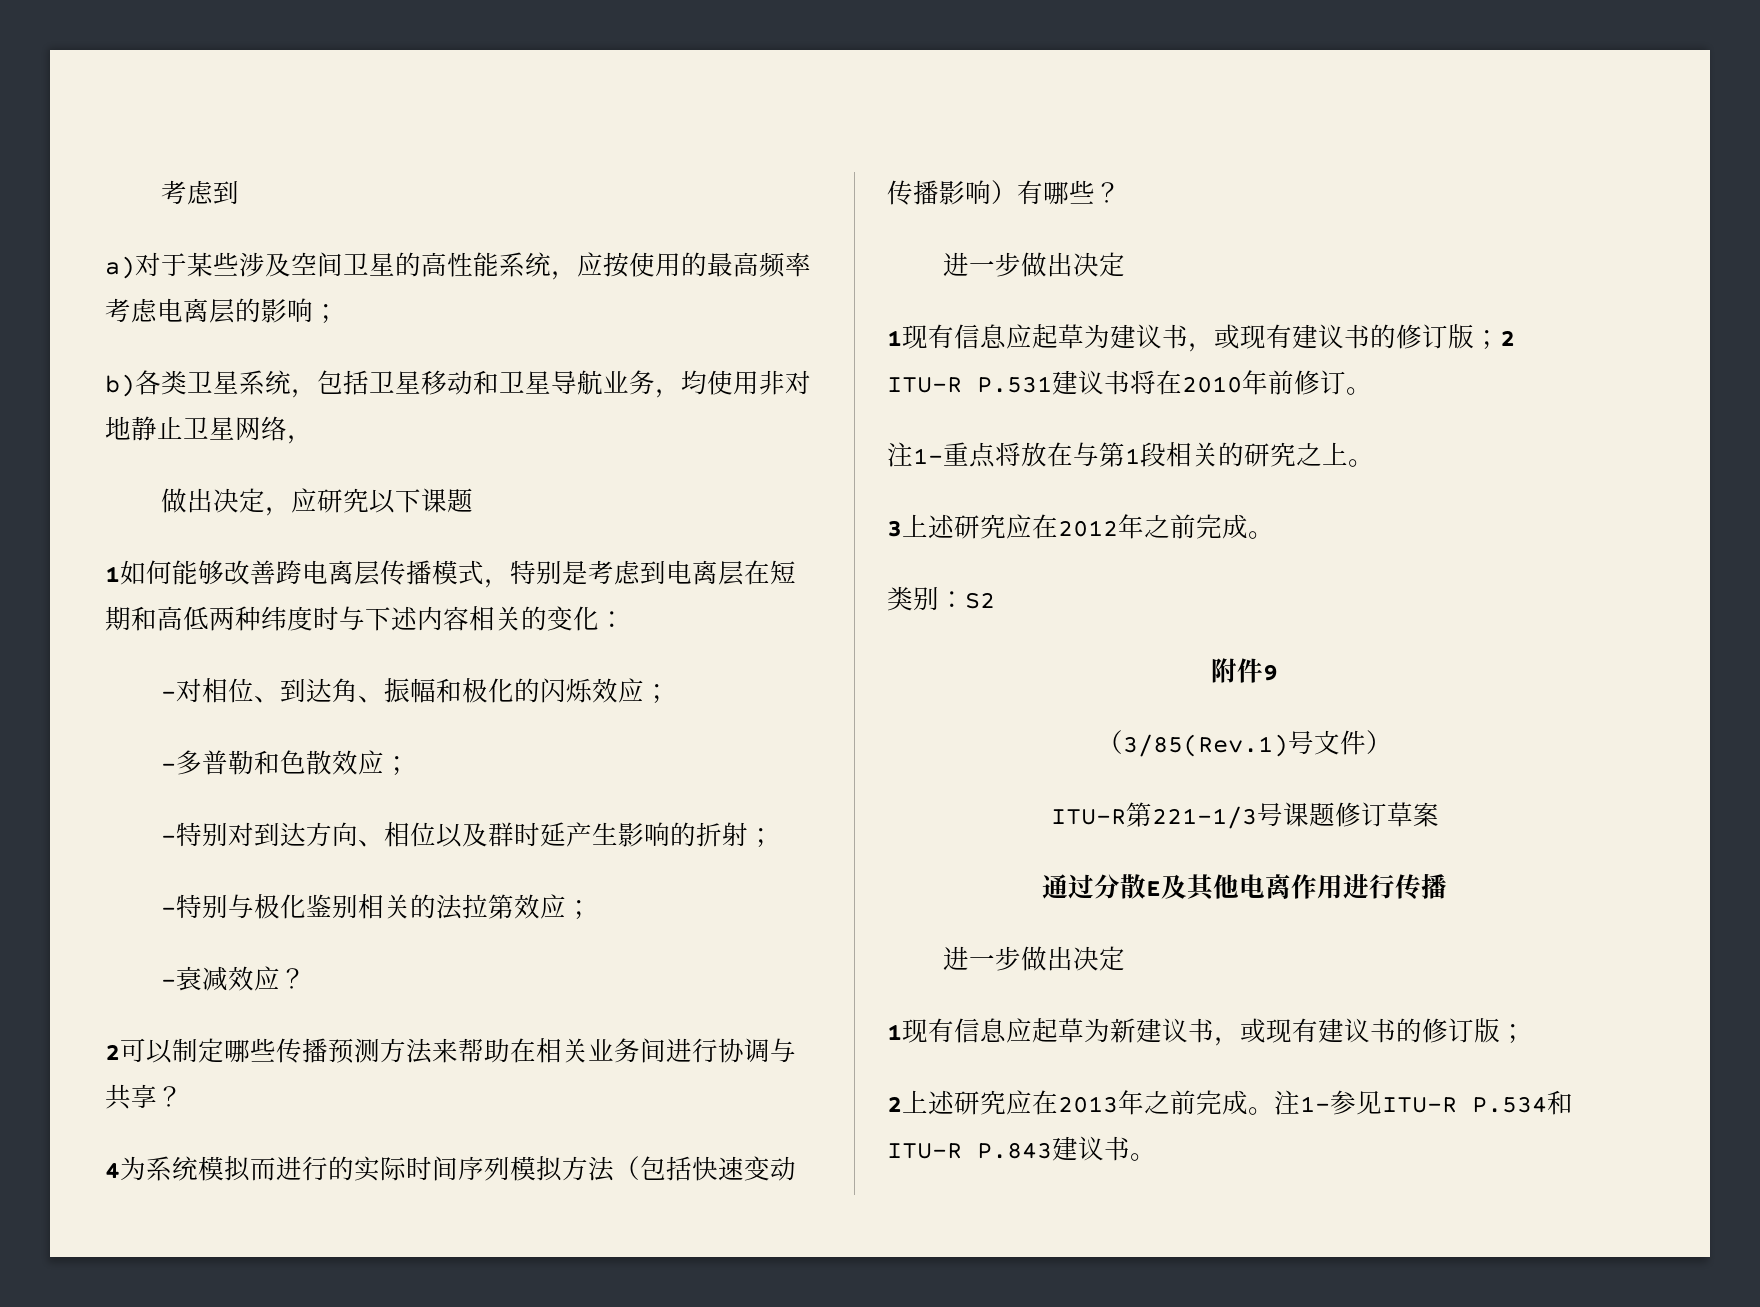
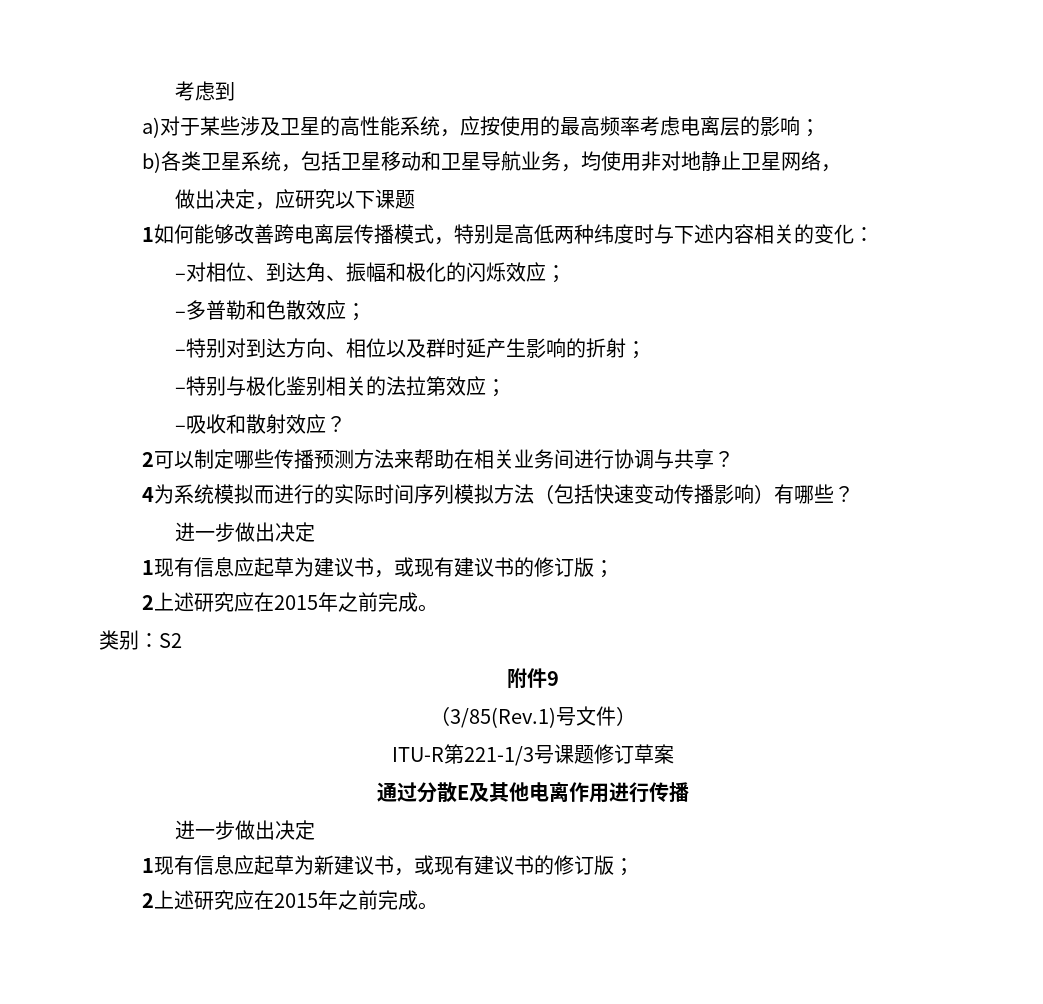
- a)对于某些涉及空间卫星的高性能系统，应按使用的最高频率考虑电离层的影响；
+ a)对于某些涉及卫星的高性能系统，应按使用的最高频率考虑电离层的影响；
- 1如何能够改善跨电离层传播模式，特别是考虑到电离层在短期和高低两种纬度时与下述内容相关的变化：
+ 1如何能够改善跨电离层传播模式，特别是高低两种纬度时与下述内容相关的变化：
- –衰减效应？
+ –吸收和散射效应？
- 1现有信息应起草为建议书，或现有建议书的修订版；2 ITU-R P.531建议书将在2010年前修订。
- 注1-重点将放在与第1段相关的研究之上。
- 3上述研究应在2012年之前完成。
+ 1现有信息应起草为建议书，或现有建议书的修订版；
+ 2上述研究应在2015年之前完成。
  1现有信息应起草为新建议书，或现有建议书的修订版；
- 2上述研究应在2013年之前完成。注1-参见ITU-R P.534和ITU-R P.843建议书。
+ 2上述研究应在2015年之前完成。

